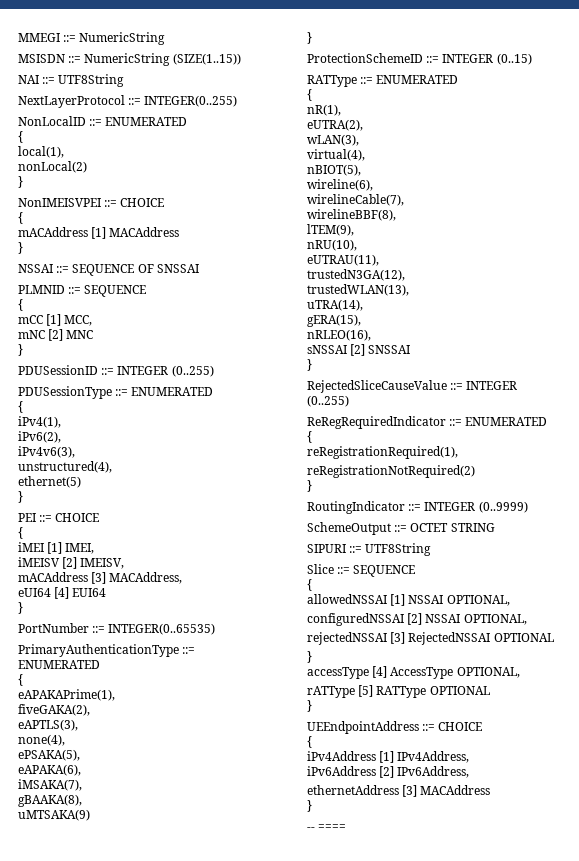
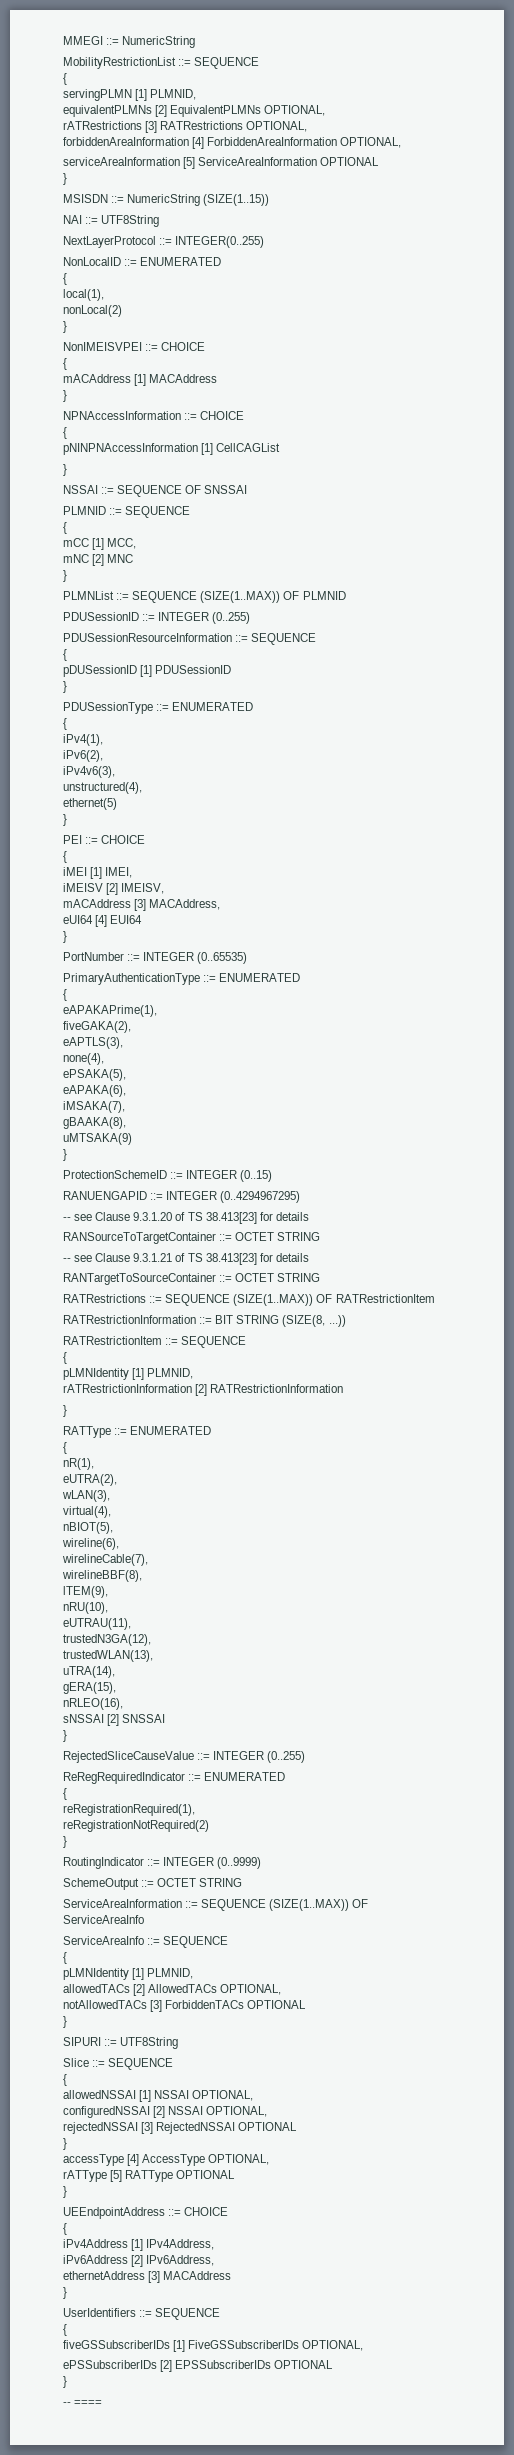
+ MobilityRestrictionList ::= SEQUENCE
+ {
+ servingPLMN [1] PLMNID,
+ equivalentPLMNs [2] EquivalentPLMNs OPTIONAL,
+ rATRestrictions [3] RATRestrictions OPTIONAL,
+ forbiddenAreaInformation [4] ForbiddenAreaInformation OPTIONAL,
+ serviceAreaInformation [5] ServiceAreaInformation OPTIONAL
+ }
+ NPNAccessInformation ::= CHOICE
+ {
+ pNINPNAccessInformation [1] CellCAGList
+ }
+ PLMNList ::= SEQUENCE (SIZE(1..MAX)) OF PLMNID
  PDUSessionID ::= INTEGER (0..255)
+ PDUSessionResourceInformation ::= SEQUENCE
+ {
+ pDUSessionID [1] PDUSessionID
+ }
- PortNumber ::= INTEGER(0..65535)
+ PortNumber ::= INTEGER (0..65535)
+ RANUENGAPID ::= INTEGER (0..4294967295)
+ -- see Clause 9.3.1.20 of TS 38.413[23] for details
+ RANSourceToTargetContainer ::= OCTET STRING
+ -- see Clause 9.3.1.21 of TS 38.413[23] for details
+ RANTargetToSourceContainer ::= OCTET STRING
+ RATRestrictions ::= SEQUENCE (SIZE(1..MAX)) OF RATRestrictionItem
+ RATRestrictionInformation ::= BIT STRING (SIZE(8, ...))
+ RATRestrictionItem ::= SEQUENCE
+ {
+ pLMNIdentity [1] PLMNID,
+ rATRestrictionInformation [2] RATRestrictionInformation
+ }
+ ServiceAreaInformation ::= SEQUENCE (SIZE(1..MAX)) OF ServiceAreaInfo
+ ServiceAreaInfo ::= SEQUENCE
+ {
+ pLMNIdentity [1] PLMNID,
+ allowedTACs [2] AllowedTACs OPTIONAL,
+ notAllowedTACs [3] ForbiddenTACs OPTIONAL
+ }
+ UserIdentifiers ::= SEQUENCE
+ {
+ fiveGSSubscriberIDs [1] FiveGSSubscriberIDs OPTIONAL,
+ ePSSubscriberIDs [2] EPSSubscriberIDs OPTIONAL
+ }

